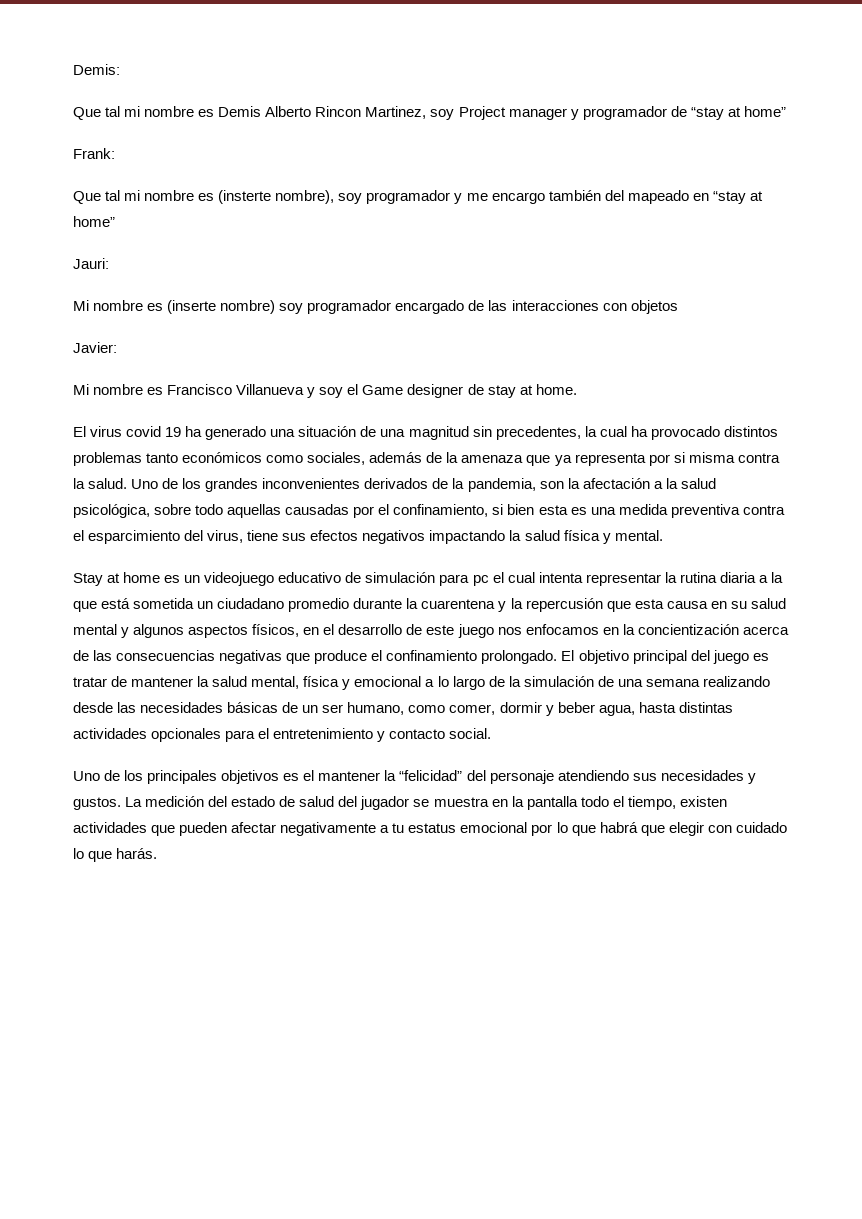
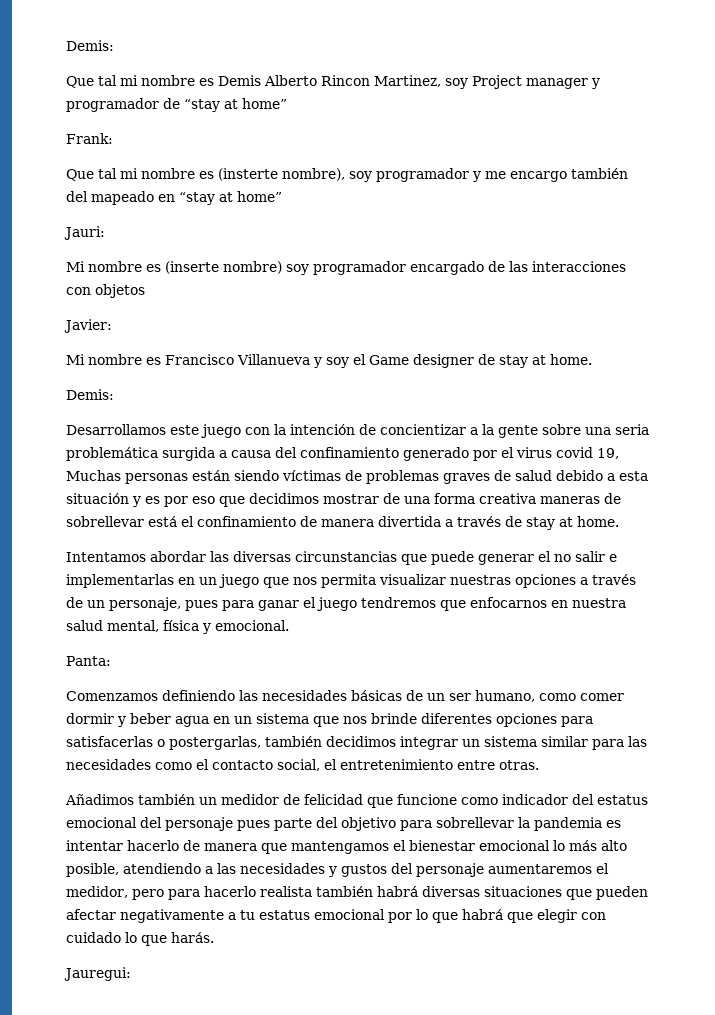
  Mi nombre es Francisco Villanueva y soy el Game designer de stay at home.
- El virus covid 19 ha generado una situación de una magnitud sin precedentes, la cual ha provocado distintos problemas tanto económicos como sociales, además de la amenaza que ya representa por si misma contra la salud. Uno de los grandes inconvenientes derivados de la pandemia, son la afectación a la salud psicológica, sobre todo aquellas causadas por el confinamiento, si bien esta es una medida preventiva contra el esparcimiento del virus, tiene sus efectos negativos impactando la salud física y mental.
- Stay at home es un videojuego educativo de simulación para pc el cual intenta representar la rutina diaria a la que está sometida un ciudadano promedio durante la cuarentena y la repercusión que esta causa en su salud mental y algunos aspectos físicos, en el desarrollo de este juego nos enfocamos en la concientización acerca de las consecuencias negativas que produce el confinamiento prolongado. El objetivo principal del juego es tratar de mantener la salud mental, física y emocional a lo largo de la simulación de una semana realizando desde las necesidades básicas de un ser humano, como comer, dormir y beber agua, hasta distintas actividades opcionales para el entretenimiento y contacto social.
- Uno de los principales objetivos es el mantener la “felicidad” del personaje atendiendo sus necesidades y gustos. La medición del estado de salud del jugador se muestra en la pantalla todo el tiempo, existen actividades que pueden afectar negativamente a tu estatus emocional por lo que habrá que elegir con cuidado lo que harás.
+ Demis:
+ Desarrollamos este juego con la intención de concientizar a la gente sobre una seria problemática surgida a causa del confinamiento generado por el virus covid 19, Muchas personas están siendo víctimas de problemas graves de salud debido a esta situación y es por eso que decidimos mostrar de una forma creativa maneras de sobrellevar está el confinamiento de manera divertida a través de stay at home.
+ Intentamos abordar las diversas circunstancias que puede generar el no salir e implementarlas en un juego que nos permita visualizar nuestras opciones a través de un personaje, pues para ganar el juego tendremos que enfocarnos en nuestra salud mental, física y emocional.
+ Panta:
+ Comenzamos definiendo las necesidades básicas de un ser humano, como comer dormir y beber agua en un sistema que nos brinde diferentes opciones para satisfacerlas o postergarlas, también decidimos integrar un sistema similar para las necesidades como el contacto social, el entretenimiento entre otras.
+ Añadimos también un medidor de felicidad que funcione como indicador del estatus emocional del personaje pues parte del objetivo para sobrellevar la pandemia es intentar hacerlo de manera que mantengamos el bienestar emocional lo más alto posible, atendiendo a las necesidades y gustos del personaje aumentaremos el medidor, pero para hacerlo realista también habrá diversas situaciones que pueden afectar negativamente a tu estatus emocional por lo que habrá que elegir con cuidado lo que harás.
+ Jauregui:

